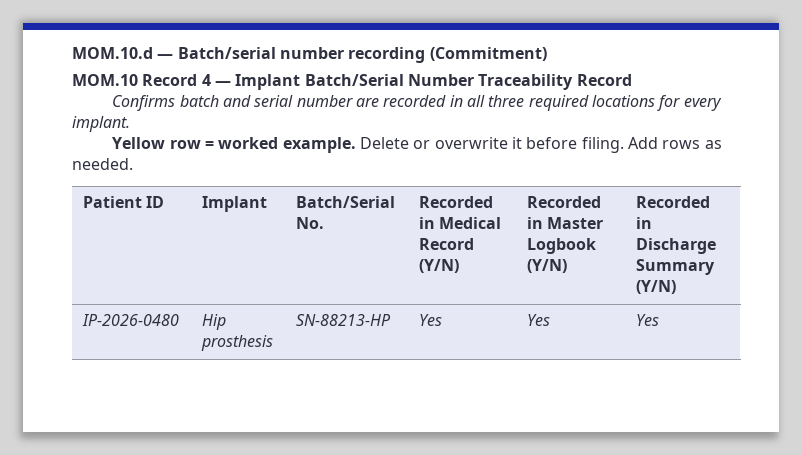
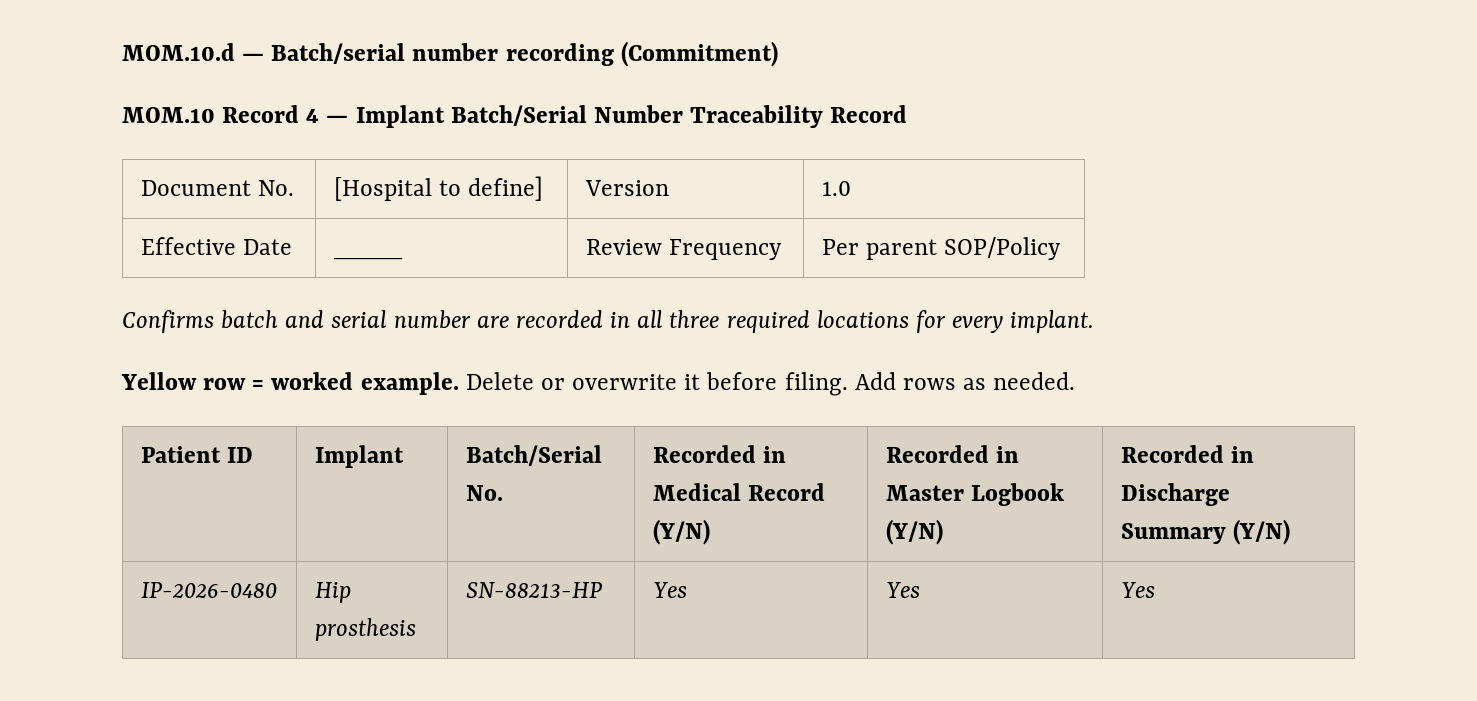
+ Document No. | [Hospital to define] | Version | 1.0
+ Effective Date | ____ | Review Frequency | Per parent SOP/Policy

